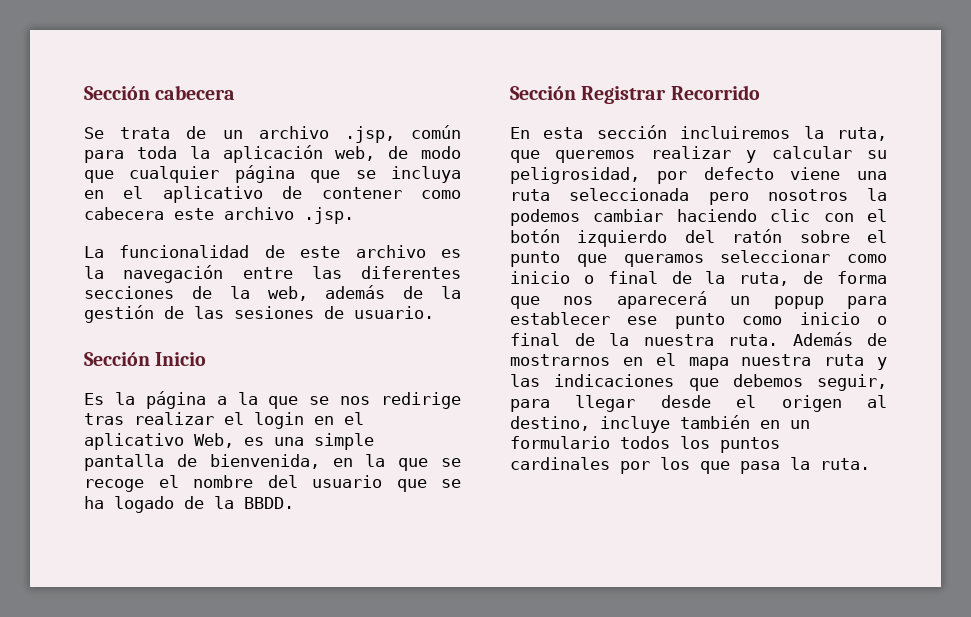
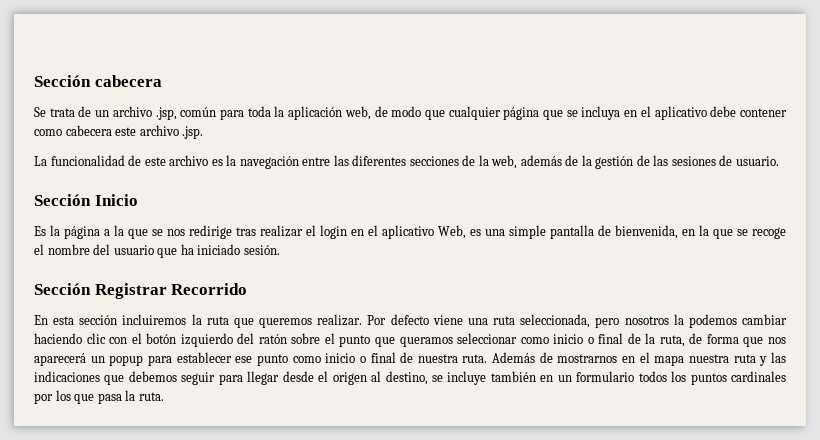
- Se trata de un archivo .jsp, común para toda la aplicación web, de modo que cualquier página que se incluya en el aplicativo de contener como cabecera este archivo .jsp.
+ Se trata de un archivo .jsp, común para toda la aplicación web, de modo que cualquier página que se incluya en el aplicativo debe contener como cabecera este archivo .jsp.
- Es la página a la que se nos redirige tras realizar el login en el aplicativo Web, es una simple pantalla de bienvenida, en la que se recoge el nombre del usuario que se ha logado de la BBDD.
+ Es la página a la que se nos redirige tras realizar el login en el aplicativo Web, es una simple pantalla de bienvenida, en la que se recoge el nombre del usuario que ha iniciado sesión.
- En esta sección incluiremos la ruta, que queremos realizar y calcular su peligrosidad, por defecto viene una ruta seleccionada pero nosotros la podemos cambiar haciendo clic con el botón izquierdo del ratón sobre el punto que queramos seleccionar como inicio o final de la ruta, de forma que nos aparecerá un popup para establecer ese punto como inicio o final de la nuestra ruta.
+ En esta sección incluiremos la ruta que queremos realizar. Por defecto viene una ruta seleccionada, pero nosotros la podemos cambiar haciendo clic con el botón izquierdo del ratón sobre el punto que queramos seleccionar como inicio o final de la ruta, de forma que nos aparecerá un popup para establecer ese punto como inicio o final de nuestra ruta.
- Además de mostrarnos en el mapa nuestra ruta y las indicaciones que debemos seguir, para llegar desde el origen al destino, incluye también en un formulario todos los puntos cardinales por los que pasa la ruta.
+ Además de mostrarnos en el mapa nuestra ruta y las indicaciones que debemos seguir para llegar desde el origen al destino, se incluye también en un formulario todos los puntos cardinales por los que pasa la ruta.

